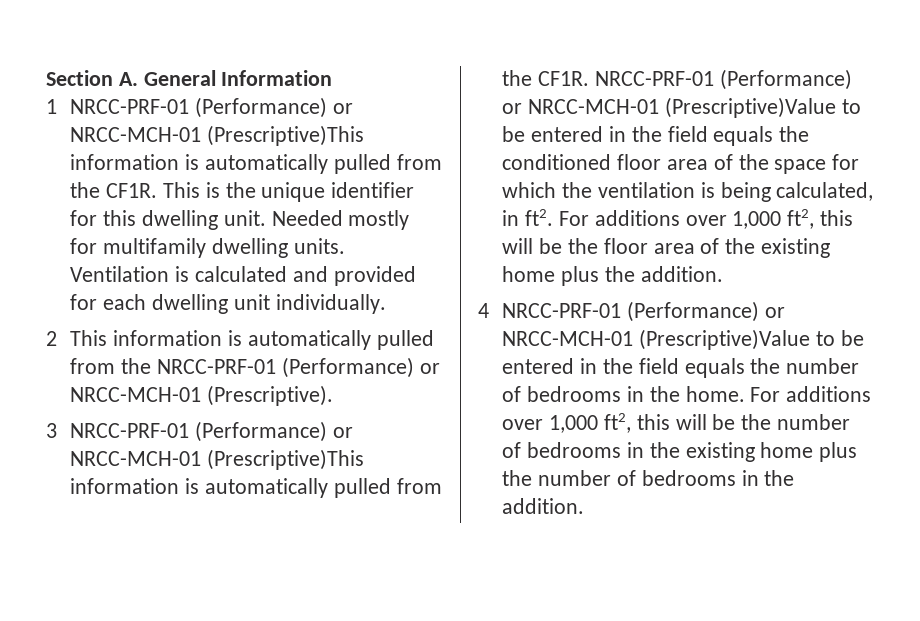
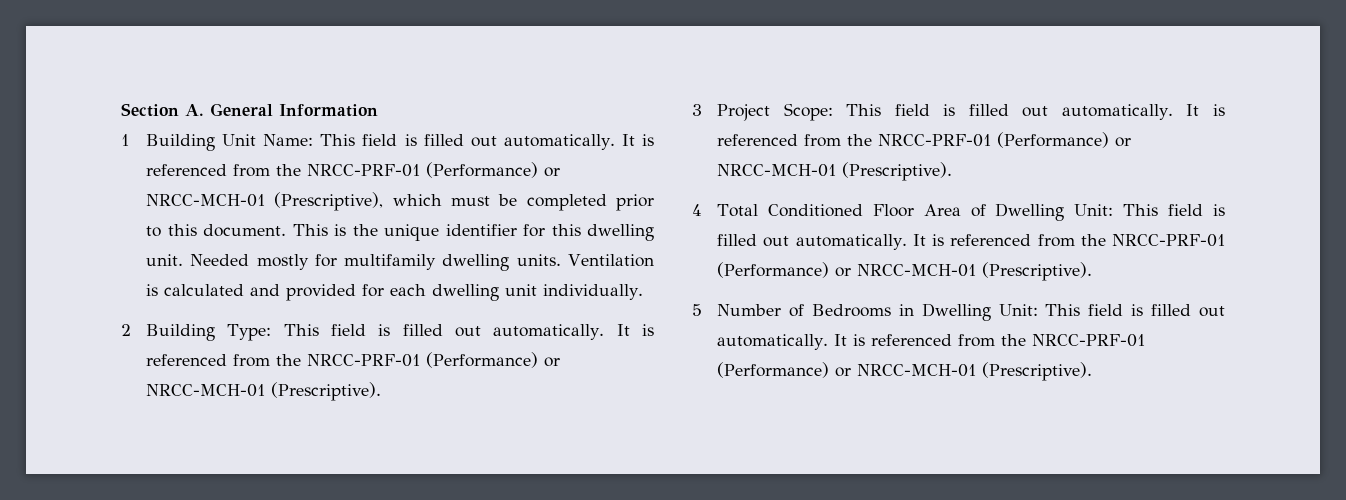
- 1 NRCC-PRF-01 (Performance) or NRCC-MCH-01 (Prescriptive)This information is automatically pulled from the CF1R.
+ 1 Building Unit Name: This field is filled out automatically. It is referenced from the NRCC-PRF-01 (Performance) or NRCC-MCH-01 (Prescriptive), which must be completed prior to this document.
- 2 This information is automatically pulled from the NRCC-PRF-01 (Performance) or NRCC-MCH-01 (Prescriptive).
+ 2 Building Type: This field is filled out automatically. It is referenced from the NRCC-PRF-01 (Performance) or NRCC-MCH-01 (Prescriptive).
- 3 NRCC-PRF-01 (Performance) or NRCC-MCH-01 (Prescriptive)This information is automatically pulled from the CF1R. NRCC-PRF-01 (Performance) or NRCC-MCH-01 (Prescriptive)Value to be entered in the field equals the conditioned floor area of the space for which the ventilation is being calculated, in ft2. For additions over 1,000 ft2, this will be the floor area of the existing home plus the addition.
- 4 NRCC-PRF-01 (Performance) or NRCC-MCH-01 (Prescriptive)Value to be entered in the field equals the number of bedrooms in the home. For additions over 1,000 ft2, this will be the number of bedrooms in the existing home plus the number of bedrooms in the addition.
+ 3 Project Scope: This field is filled out automatically. It is referenced from the NRCC-PRF-01 (Performance) or NRCC-MCH-01 (Prescriptive).
+ 4 Total Conditioned Floor Area of Dwelling Unit: This field is filled out automatically. It is referenced from the NRCC-PRF-01 (Performance) or NRCC-MCH-01 (Prescriptive).
+ 5 Number of Bedrooms in Dwelling Unit: This field is filled out automatically. It is referenced from the NRCC-PRF-01 (Performance) or NRCC-MCH-01 (Prescriptive).

